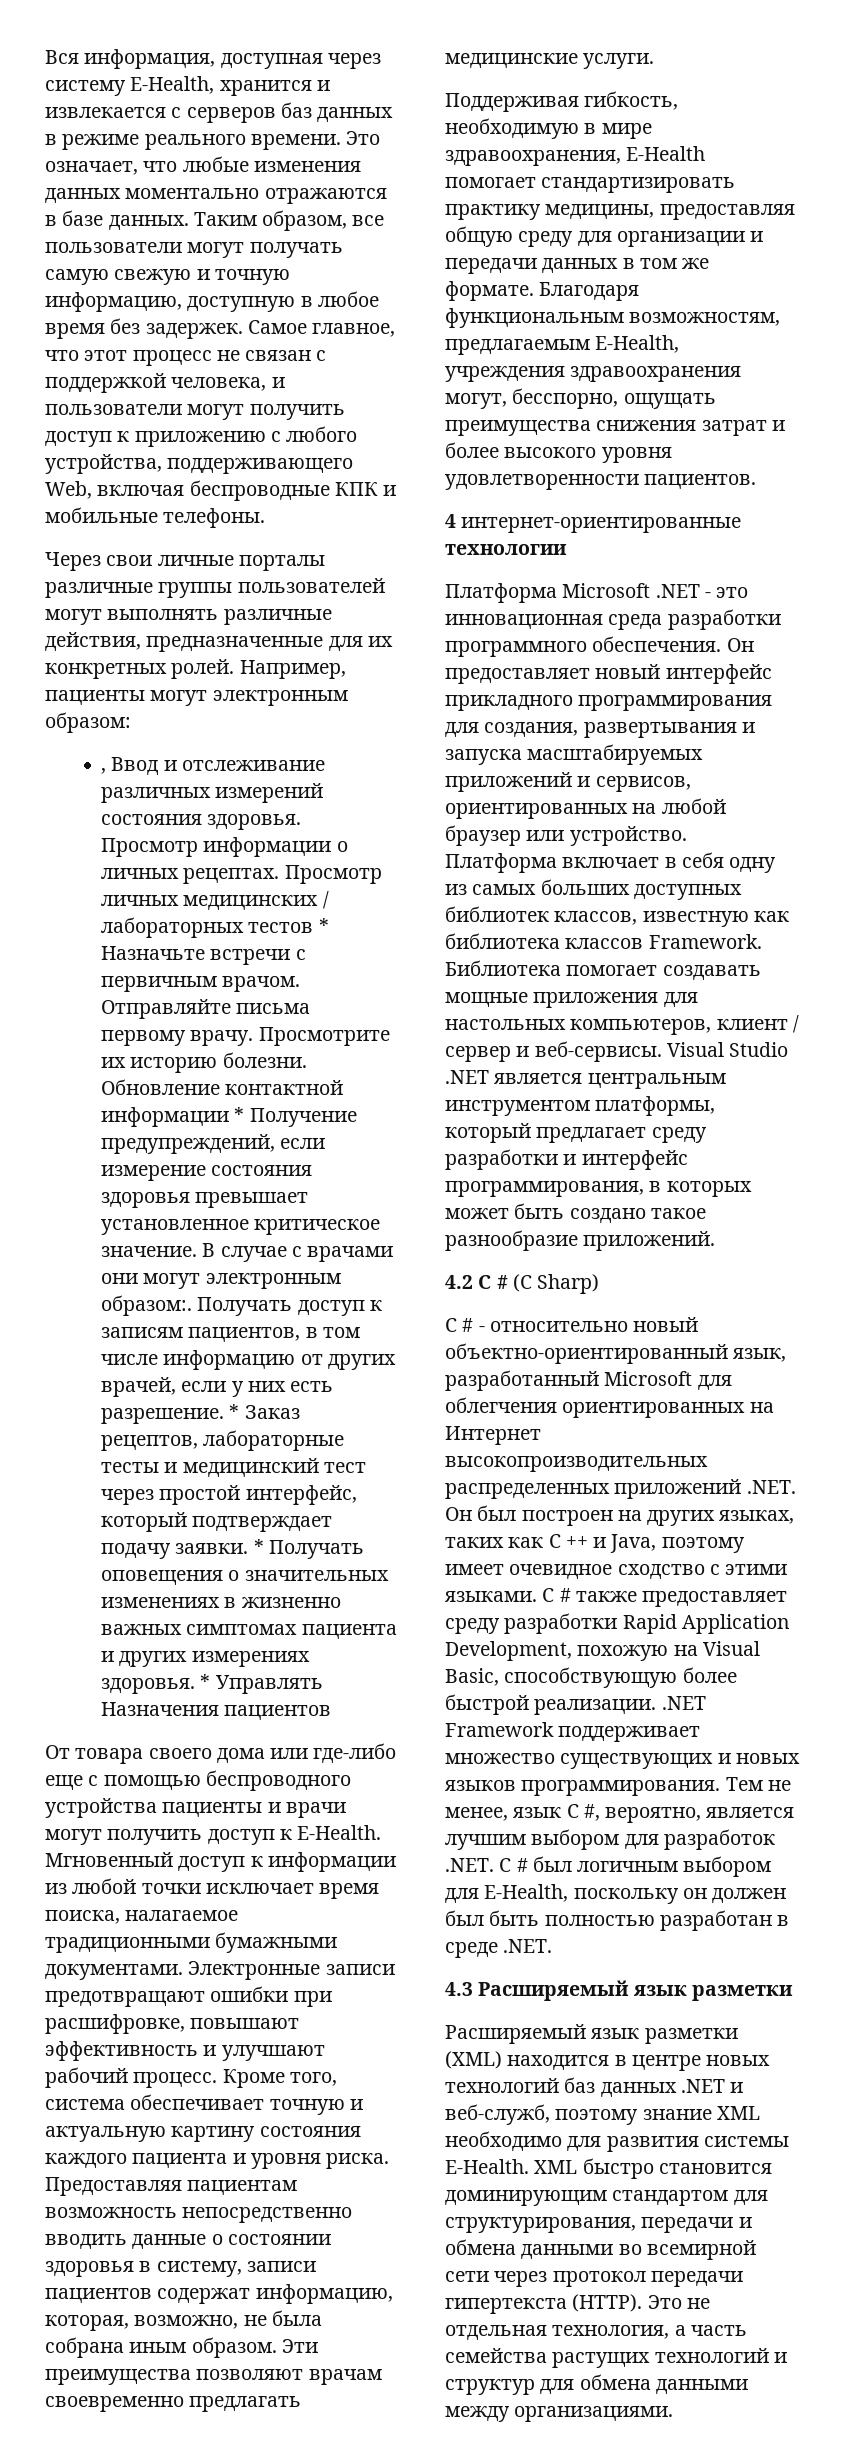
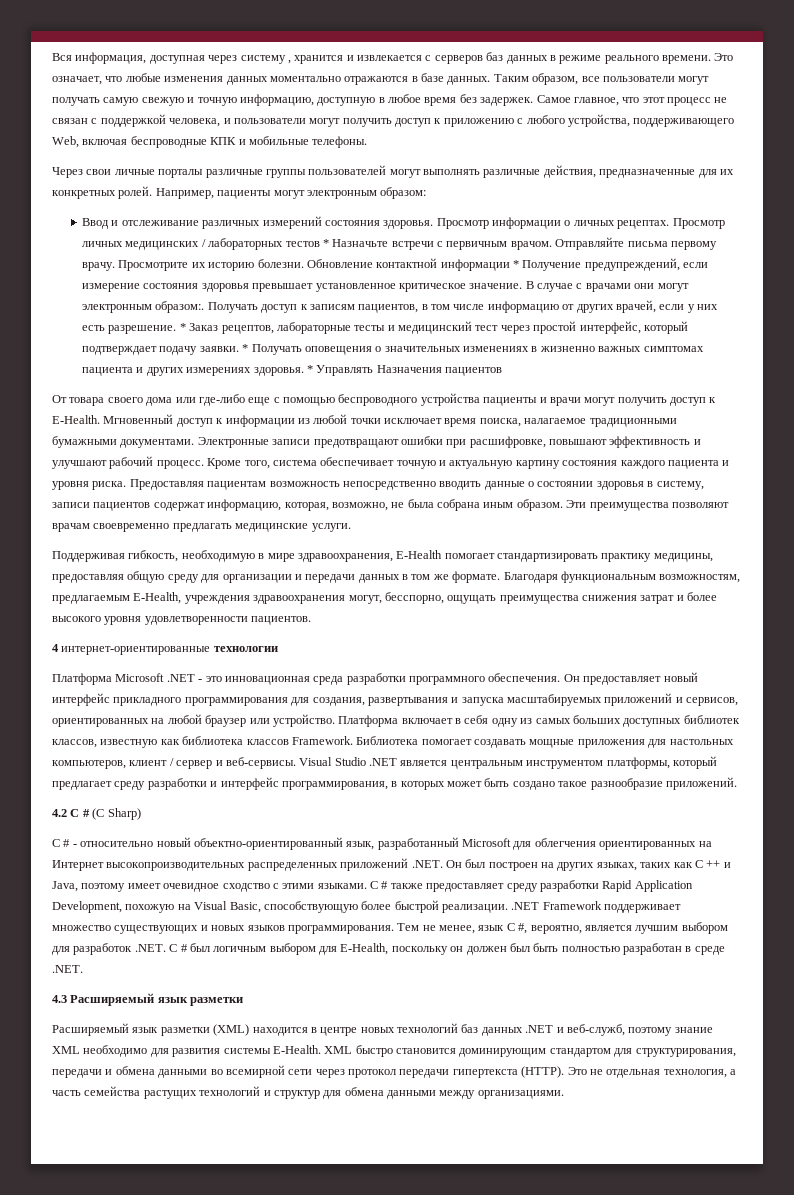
- Вся информация, доступная через систему E-Health, хранится и извлекается с серверов баз данных в режиме реального времени.
+ Вся информация, доступная через систему , хранится и извлекается с серверов баз данных в режиме реального времени.
- , Ввод и отслеживание различных измерений состояния здоровья.
+ Ввод и отслеживание различных измерений состояния здоровья.

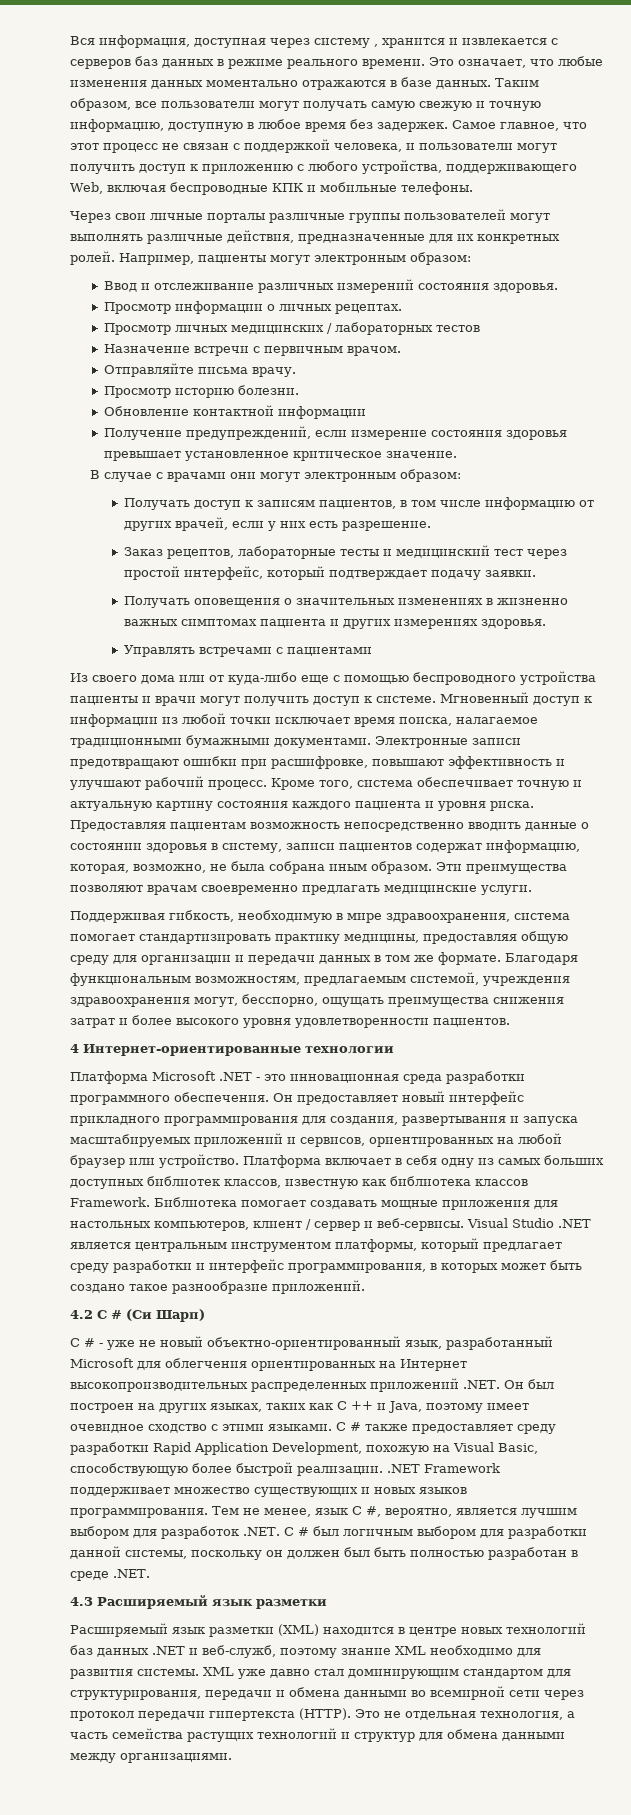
- Ввод и отслеживание различных измерений состояния здоровья. Просмотр информации о личных рецептах. Просмотр личных медицинских / лабораторных тестов * Назначьте встречи с первичным врачом. Отправляйте письма первому врачу. Просмотрите их историю болезни. Обновление контактной информации * Получение предупреждений, если измерение состояния здоровья превышает установленное критическое значение. В случае с врачами они могут электронным образом:. Получать доступ к записям пациентов, в том числе информацию от других врачей, если у них есть разрешение. * Заказ рецептов, лабораторные тесты и медицинский тест через простой интерфейс, который подтверждает подачу заявки. * Получать оповещения о значительных изменениях в жизненно важных симптомах пациента и других измерениях здоровья. * Управлять Назначения пациентов
- От товара своего дома или где-либо еще с помощью беспроводного устройства пациенты и врачи могут получить доступ к E-Health.
+ Ввод и отслеживание различных измерений состояния здоровья.
+ Просмотр информации о личных рецептах.
+ Просмотр личных медицинских / лабораторных тестов
+ Назначение встречи с первичным врачом.
+ Отправляйте письма врачу.
+ Просмотр историю болезни.
+ Обновление контактной информации
+ Получение предупреждений, если измерение состояния здоровья превышает установленное критическое значение.
+ В случае с врачами они могут электронным образом:
+ Получать доступ к записям пациентов, в том числе информацию от других врачей, если у них есть разрешение.
+ Заказ рецептов, лабораторные тесты и медицинский тест через простой интерфейс, который подтверждает подачу заявки.
+ Получать оповещения о значительных изменениях в жизненно важных симптомах пациента и других измерениях здоровья.
+ Управлять встречами с пациентами
+ Из своего дома или от куда-либо еще с помощью беспроводного устройства пациенты и врачи могут получить доступ к системе.
- Поддерживая гибкость, необходимую в мире здравоохранения, E-Health помогает стандартизировать практику медицины, предоставляя общую среду для организации и передачи данных в том же формате.
+ Поддерживая гибкость, необходимую в мире здравоохранения, система помогает стандартизировать практику медицины, предоставляя общую среду для организации и передачи данных в том же формате.
- Благодаря функциональным возможностям, предлагаемым E-Health, учреждения здравоохранения могут, бесспорно, ощущать преимущества снижения затрат и более высокого уровня удовлетворенности пациентов.
+ Благодаря функциональным возможностям, предлагаемым системой, учреждения здравоохранения могут, бесспорно, ощущать преимущества снижения затрат и более высокого уровня удовлетворенности пациентов.
- 4 интернет-ориентированные технологии
+ 4 Интернет-ориентированные технологии
- 4.2 C # (C Sharp)
+ 4.2 C # (Си Шарп)
- C # - относительно новый объектно-ориентированный язык, разработанный Microsoft для облегчения ориентированных на Интернет высокопроизводительных распределенных приложений .NET. Он был построен на других языках, таких как C ++ и Java, поэтому имеет очевидное сходство с этими языками.
+ C # - уже не новый объектно-ориентированный язык, разработанный Microsoft для облегчения ориентированных на Интернет высокопроизводительных распределенных приложений .NET. Он был построен на других языках, таких как C ++ и Java, поэтому имеет очевидное сходство с этими языками.
- Тем не менее, язык C #, вероятно, является лучшим выбором для разработок .NET. C # был логичным выбором для E-Health, поскольку он должен был быть полностью разработан в среде .NET.
+ Тем не менее, язык C #, вероятно, является лучшим выбором для разработок .NET. C # был логичным выбором для разработки данной системы, поскольку он должен был быть полностью разработан в среде .NET.
- Расширяемый язык разметки (XML) находится в центре новых технологий баз данных .NET и веб-служб, поэтому знание XML необходимо для развития системы E-Health. XML быстро становится доминирующим стандартом для структурирования, передачи и обмена данными во всемирной сети через протокол передачи гипертекста (HTTP).
+ Расширяемый язык разметки (XML) находится в центре новых технологий баз данных .NET и веб-служб, поэтому знание XML необходимо для развития системы. XML уже давно стал доминирующим стандартом для структурирования, передачи и обмена данными во всемирной сети через протокол передачи гипертекста (HTTP).

